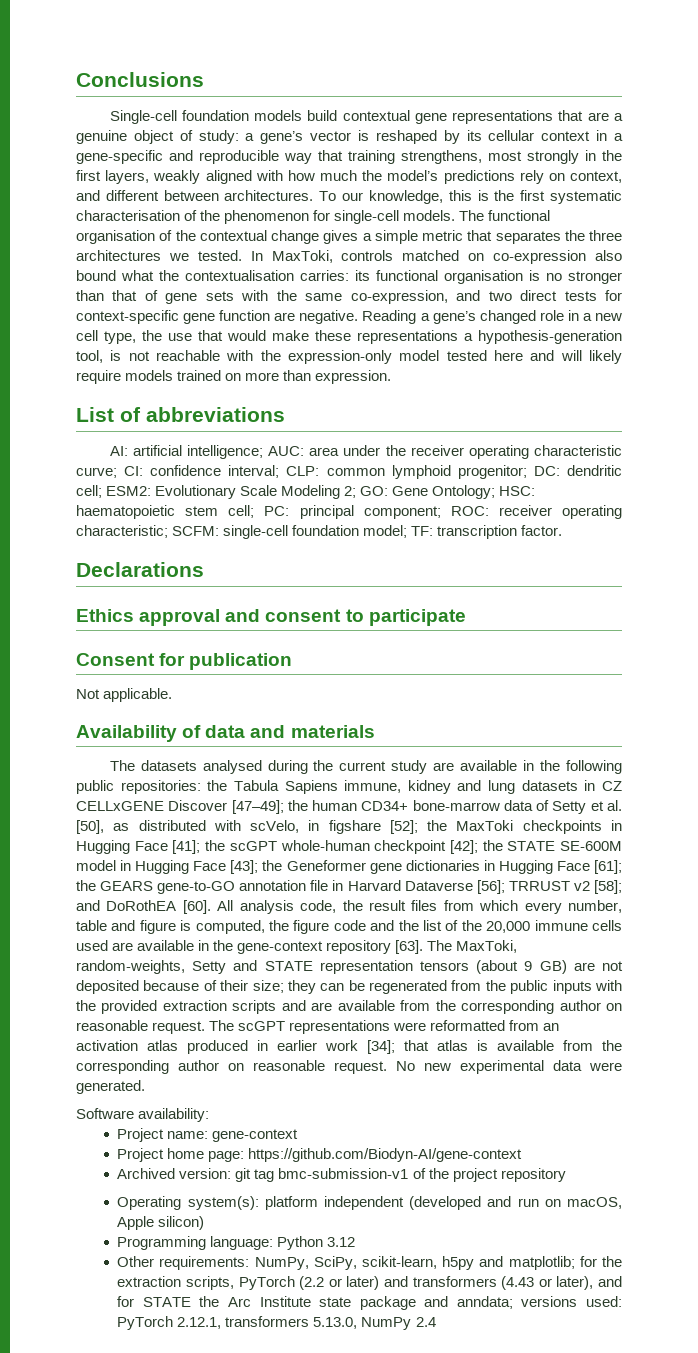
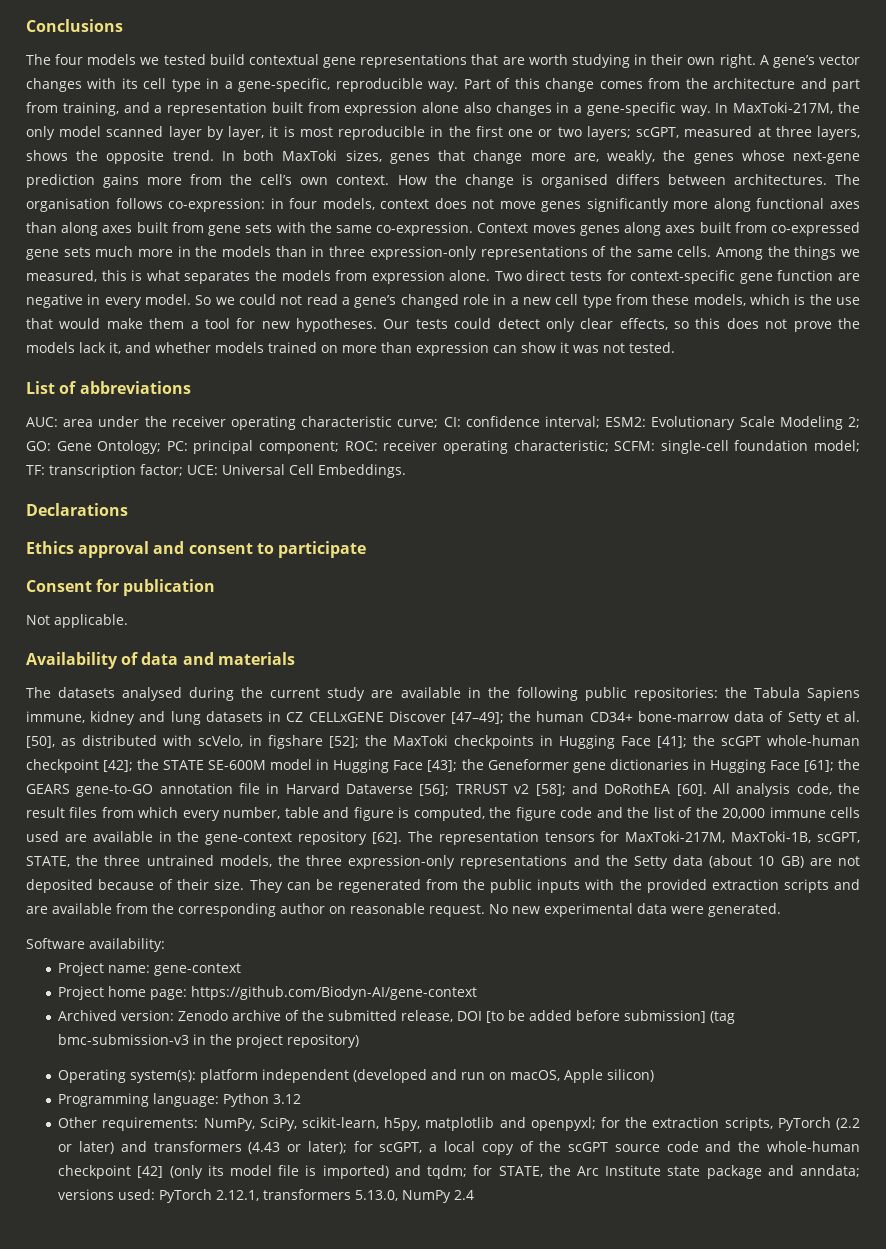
- Single-cell foundation models build contextual gene representations that are a genuine object of study: a gene’s vector is reshaped by its cellular context in a gene-specific and reproducible way that training strengthens, most strongly in the first layers, weakly aligned with how much the model’s predictions rely on context, and different between architectures. To our knowledge, this is the first systematic characterisation of the phenomenon for single-cell models. The functional organisation of the contextual change gives a simple metric that separates the three architectures we tested. In MaxToki, controls matched on co-expression also bound what the contextualisation carries: its functional organisation is no stronger than that of gene sets with the same co-expression, and two direct tests for context-specific gene function are negative. Reading a gene’s changed role in a new cell type, the use that would make these representations a hypothesis-generation tool, is not reachable with the expression-only model tested here and will likely require models trained on more than expression.
+ The four models we tested build contextual gene representations that are worth studying in their own right. A gene’s vector changes with its cell type in a gene-specific, reproducible way. Part of this change comes from the architecture and part from training, and a representation built from expression alone also changes in a gene-specific way. In MaxToki-217M, the only model scanned layer by layer, it is most reproducible in the first one or two layers; scGPT, measured at three layers, shows the opposite trend. In both MaxToki sizes, genes that change more are, weakly, the genes whose next-gene prediction gains more from the cell’s own context. How the change is organised differs between architectures. The organisation follows co-expression: in four models, context does not move genes significantly more along functional axes than along axes built from gene sets with the same co-expression. Context moves genes along axes built from co-expressed gene sets much more in the models than in three expression-only representations of the same cells. Among the things we measured, this is what separates the models from expression alone. Two direct tests for context-specific gene function are negative in every model. So we could not read a gene’s changed role in a new cell type from these models, which is the use that would make them a tool for new hypotheses. Our tests could detect only clear effects, so this does not prove the models lack it, and whether models trained on more than expression can show it was not tested.
- AI: artificial intelligence; AUC: area under the receiver operating characteristic curve; CI: confidence interval; CLP: common lymphoid progenitor; DC: dendritic cell; ESM2: Evolutionary Scale Modeling 2; GO: Gene Ontology; HSC: haematopoietic stem cell; PC: principal component; ROC: receiver operating characteristic; SCFM: single-cell foundation model; TF: transcription factor.
+ AUC: area under the receiver operating characteristic curve; CI: confidence interval; ESM2: Evolutionary Scale Modeling 2; GO: Gene Ontology; PC: principal component; ROC: receiver operating characteristic; SCFM: single-cell foundation model; TF: transcription factor; UCE: Universal Cell Embeddings.
- All analysis code, the result files from which every number, table and figure is computed, the figure code and the list of the 20,000 immune cells used are available in the gene-context repository [63]. The MaxToki, random-weights, Setty and STATE representation tensors (about 9 GB) are not deposited because of their size; they can be regenerated from the public inputs with the provided extraction scripts and are available from the corresponding author on reasonable request.
+ All analysis code, the result files from which every number, table and figure is computed, the figure code and the list of the 20,000 immune cells used are available in the gene-context repository [62]. The representation tensors for MaxToki-217M, MaxToki-1B, scGPT, STATE, the three untrained models, the three expression-only representations and the Setty data (about 10 GB) are not deposited because of their size. They can be regenerated from the public inputs with the provided extraction scripts and are available from the corresponding author on reasonable request.
- The scGPT representations were reformatted from an activation atlas produced in earlier work [34]; that atlas is available from the corresponding author on reasonable request.
- Archived version: git tag bmc-submission-v1 of the project repository
+ Archived version: Zenodo archive of the submitted release, DOI [to be added before submission] (tag bmc-submission-v3 in the project repository)
- Other requirements: NumPy, SciPy, scikit-learn, h5py and matplotlib; for the extraction scripts, PyTorch (2.2 or later) and transformers (4.43 or later), and for STATE the Arc Institute state package and anndata; versions used: PyTorch 2.12.1, transformers 5.13.0, NumPy 2.4
+ Other requirements: NumPy, SciPy, scikit-learn, h5py, matplotlib and openpyxl; for the extraction scripts, PyTorch (2.2 or later) and transformers (4.43 or later); for scGPT, a local copy of the scGPT source code and the whole-human checkpoint [42] (only its model file is imported) and tqdm; for STATE, the Arc Institute state package and anndata; versions used: PyTorch 2.12.1, transformers 5.13.0, NumPy 2.4

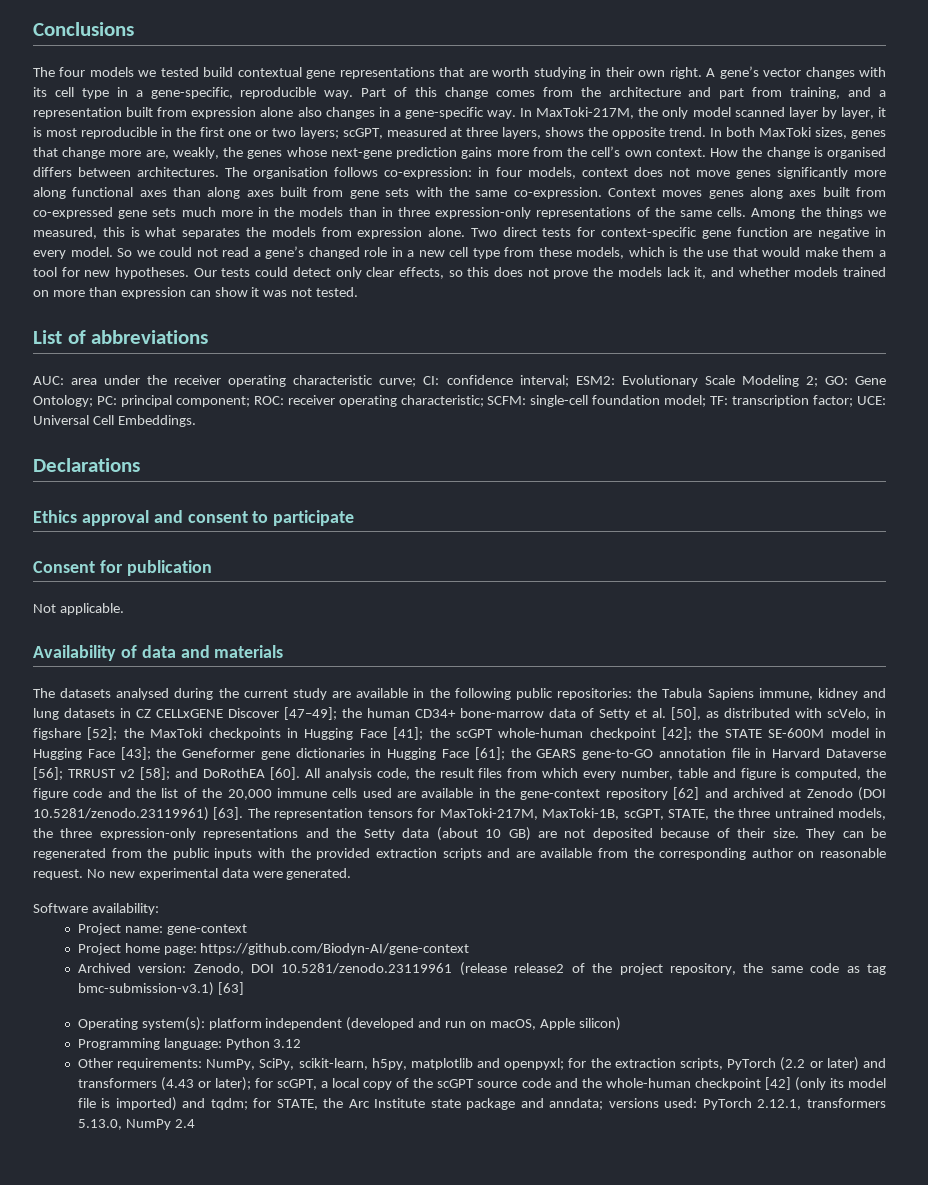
- All analysis code, the result files from which every number, table and figure is computed, the figure code and the list of the 20,000 immune cells used are available in the gene-context repository [62].
+ All analysis code, the result files from which every number, table and figure is computed, the figure code and the list of the 20,000 immune cells used are available in the gene-context repository [62] and archived at Zenodo (DOI 10.5281/zenodo.23119961) [63].
- Archived version: Zenodo archive of the submitted release, DOI [to be added before submission] (tag bmc-submission-v3 in the project repository)
+ Archived version: Zenodo, DOI 10.5281/zenodo.23119961 (release release2 of the project repository, the same code as tag bmc-submission-v3.1) [63]

